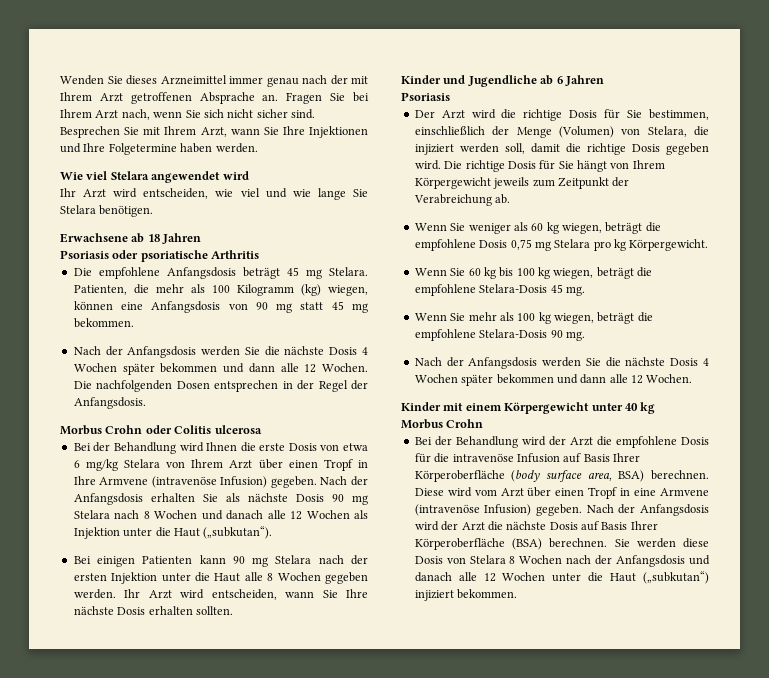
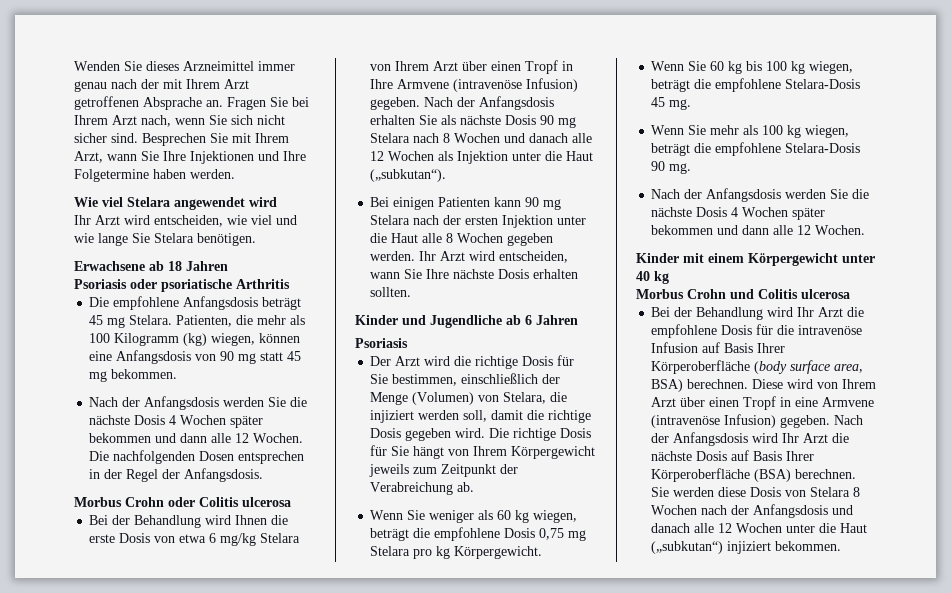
  Kinder mit einem Körpergewicht unter 40 kg
- Morbus Crohn
- Bei der Behandlung wird der Arzt die empfohlene Dosis für die intravenöse Infusion auf Basis Ihrer Körperoberfläche (body surface area, BSA) berechnen.
+ Morbus Crohn und Colitis ulcerosa
+ Bei der Behandlung wird Ihr Arzt die empfohlene Dosis für die intravenöse Infusion auf Basis Ihrer Körperoberfläche (body surface area, BSA) berechnen.
- Diese wird vom Arzt über einen Tropf in eine Armvene (intravenöse Infusion) gegeben.
+ Diese wird von Ihrem Arzt über einen Tropf in eine Armvene (intravenöse Infusion) gegeben.
- Nach der Anfangsdosis wird der Arzt die nächste Dosis auf Basis Ihrer Körperoberfläche (BSA) berechnen.
+ Nach der Anfangsdosis wird Ihr Arzt die nächste Dosis auf Basis Ihrer Körperoberfläche (BSA) berechnen.

